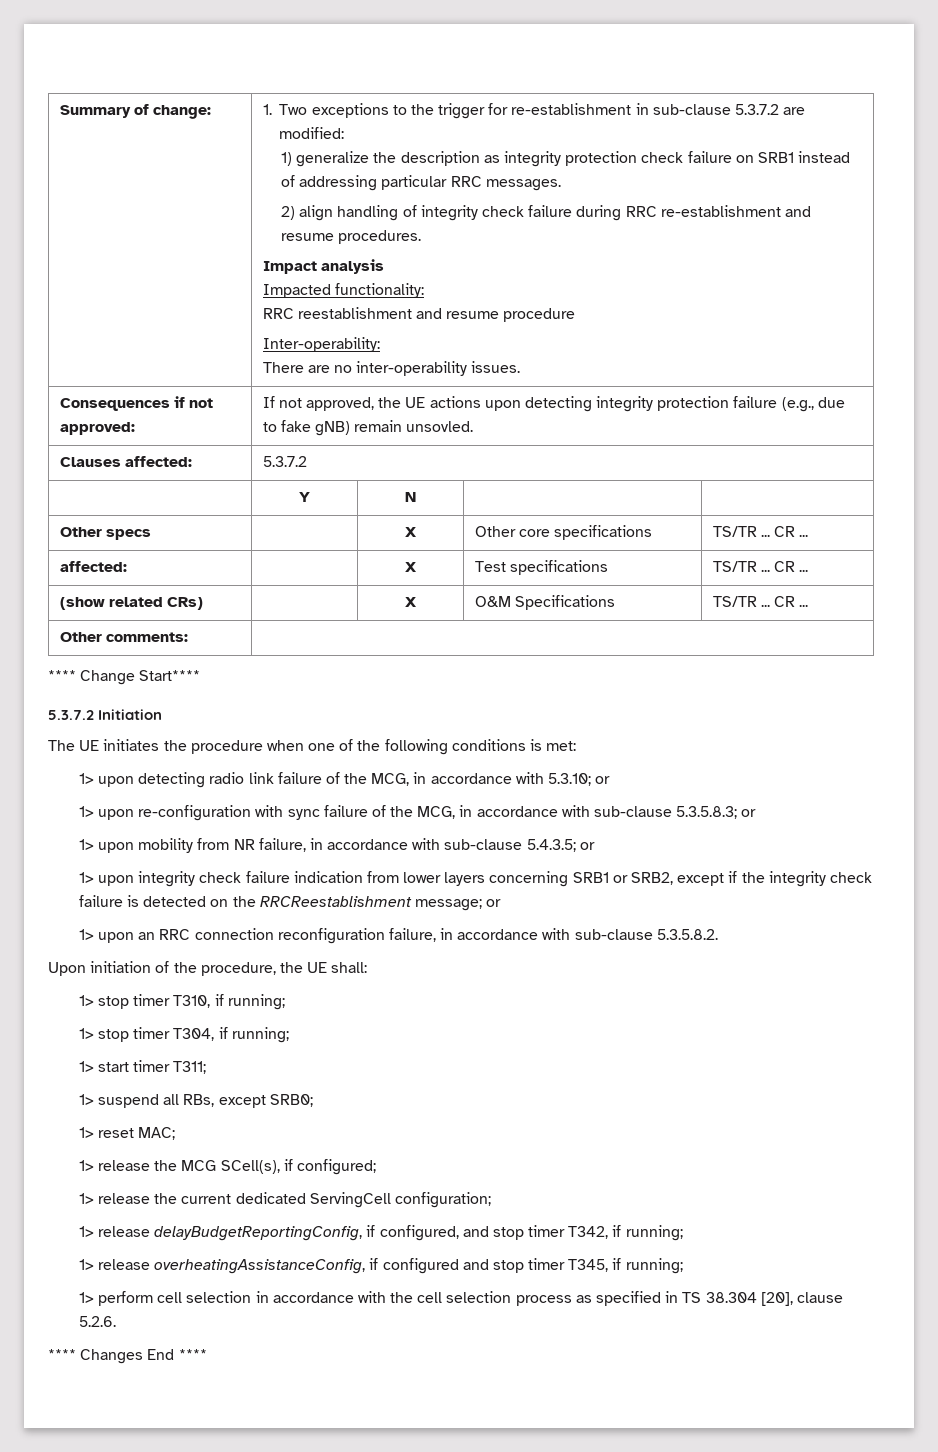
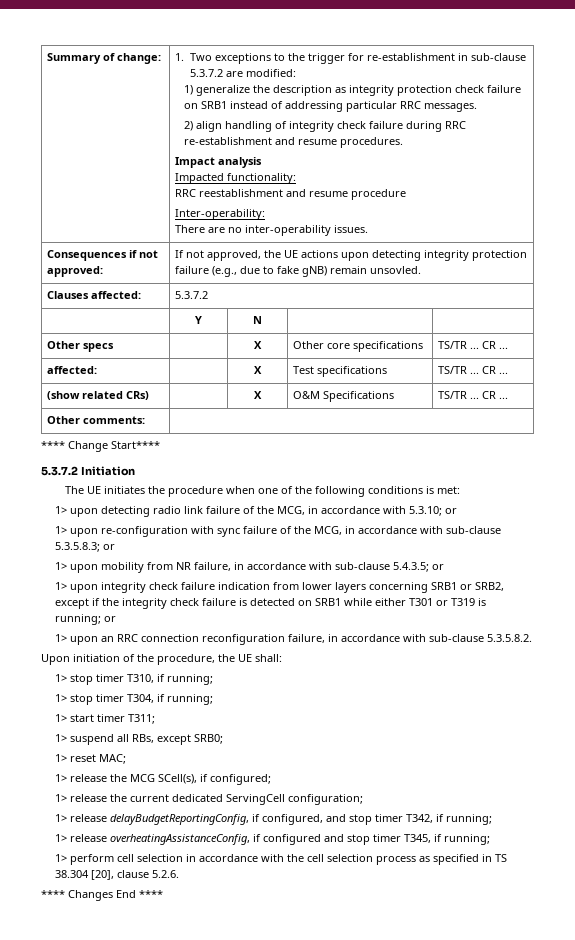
- 1> upon integrity check failure indication from lower layers concerning SRB1 or SRB2, except if the integrity check failure is detected on the RRCReestablishment message; or
+ 1> upon integrity check failure indication from lower layers concerning SRB1 or SRB2, except if the integrity check failure is detected on SRB1 while either T301 or T319 is running; or

